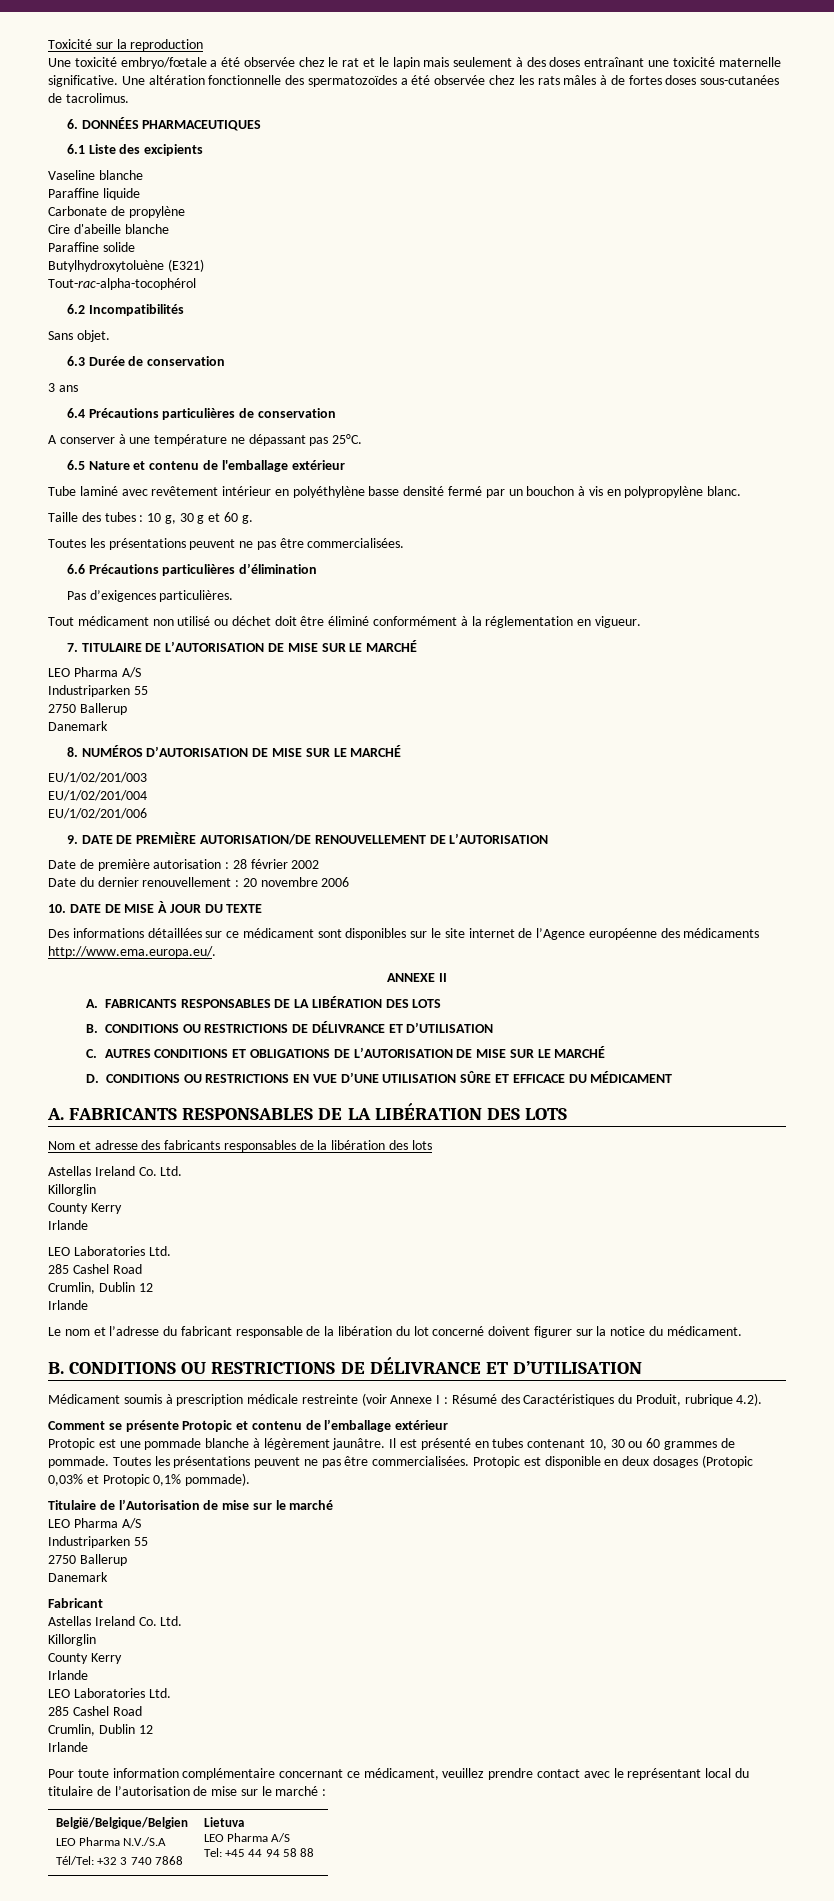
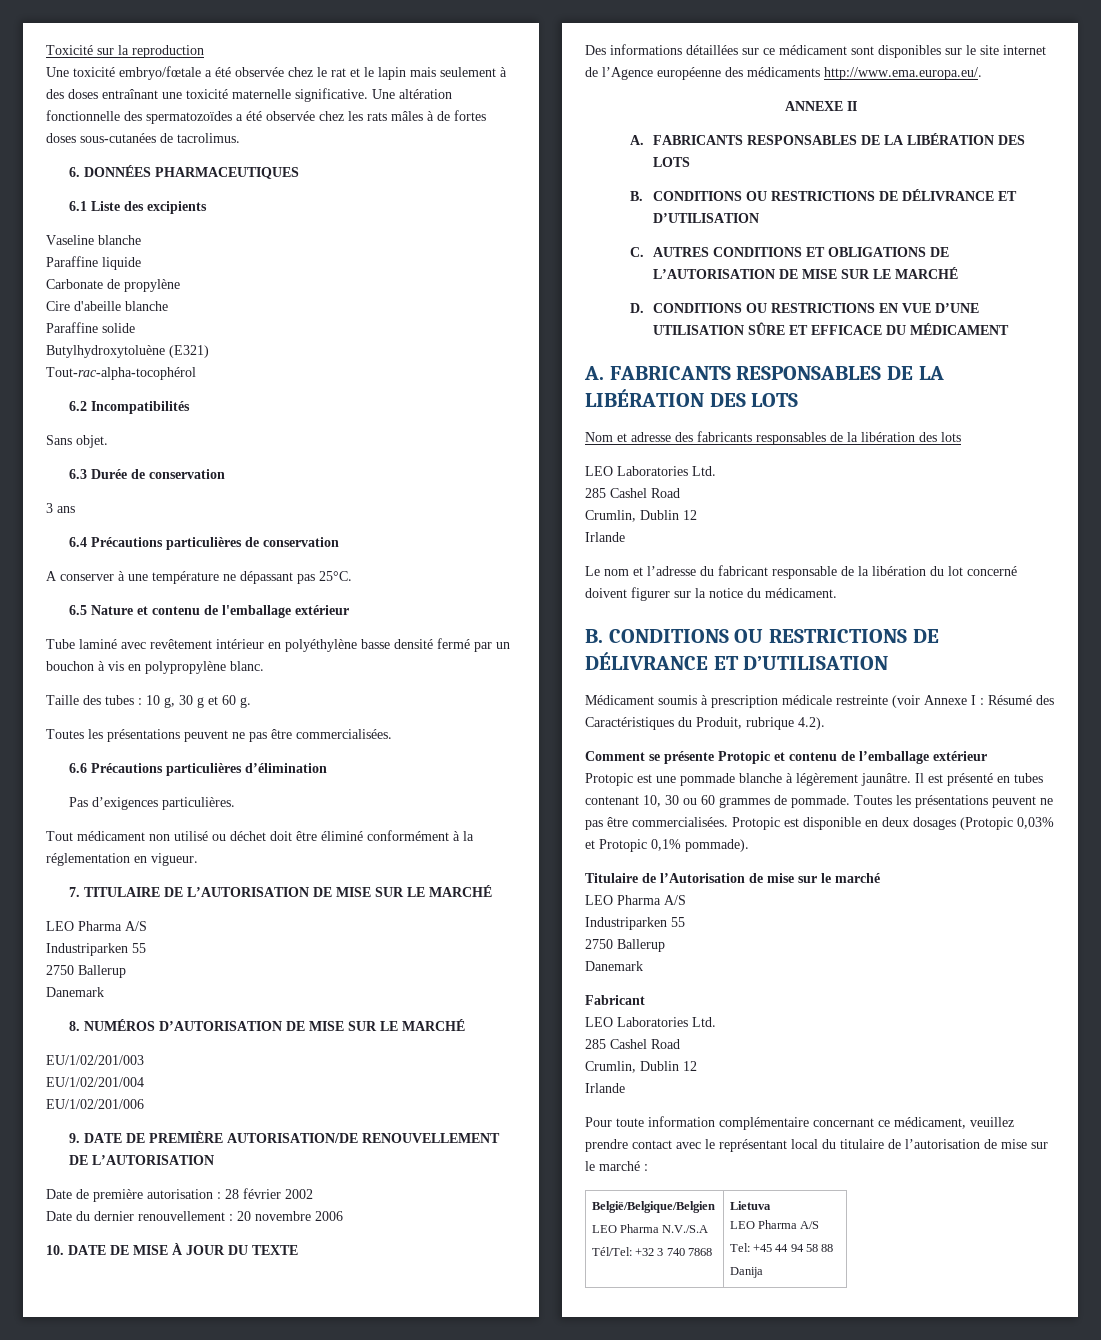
  Nom et adresse des fabricants responsables de la libération des lots
- Astellas Ireland Co. Ltd.
- Killorglin
- County Kerry
- Irlande
  Fabricant
- Astellas Ireland Co. Ltd.
- Killorglin
- County Kerry
- Irlande
  België/Belgique/Belgien
  LEO Pharma N.V./S.A
  Tél/Tel: +32 3 740 7868 | Lietuva
  LEO Pharma A/S
  Tel: +45 44 94 58 88
+ Danija

